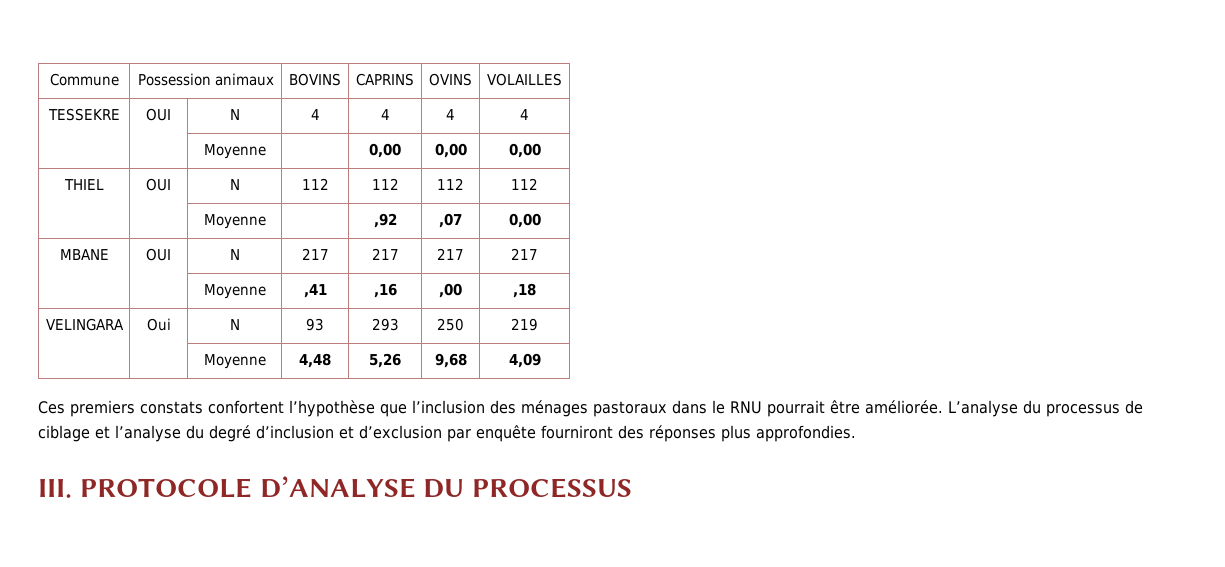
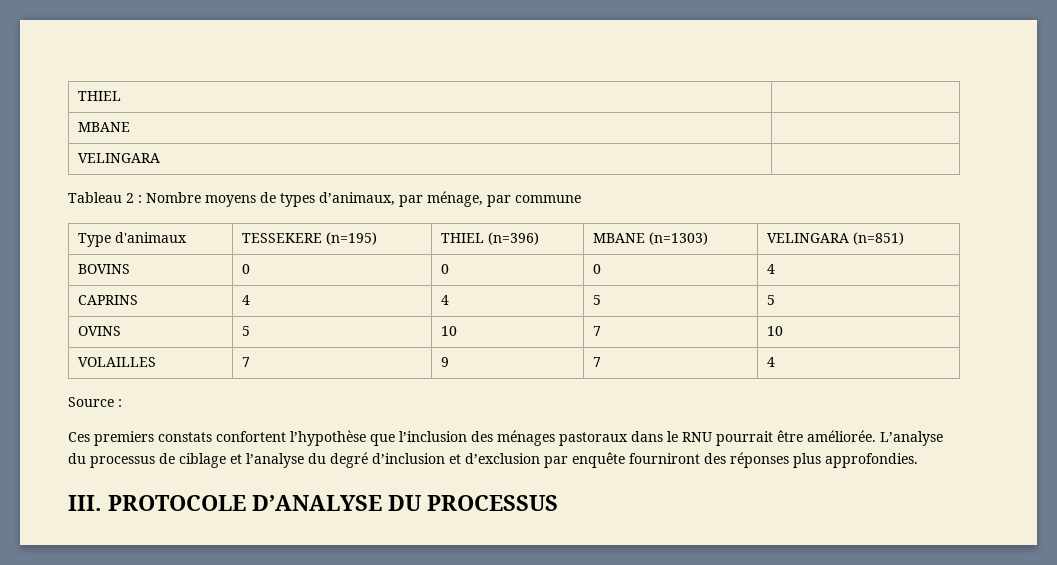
- Commune | Possession animaux | BOVINS | CAPRINS | OVINS | VOLAILLES
- TESSEKRE | OUI | N | 4 | 4 | 4 | 4
- | | Moyenne | | 0,00 | 0,00 | 0,00
- THIEL | OUI | N | 112 | 112 | 112 | 112
- | | Moyenne | | ,92 | ,07 | 0,00
- MBANE | OUI | N | 217 | 217 | 217 | 217
- | | Moyenne | ,41 | ,16 | ,00 | ,18
- VELINGARA | Oui | N | 93 | 293 | 250 | 219
- | | Moyenne | 4,48 | 5,26 | 9,68 | 4,09
+ THIEL |
+ MBANE |
+ VELINGARA |
+ Tableau 2 : Nombre moyens de types d’animaux, par ménage, par commune
+ Type d'animaux | TESSEKERE (n=195) | THIEL (n=396) | MBANE (n=1303) | VELINGARA (n=851)
+ BOVINS | 0 | 0 | 0 | 4
+ CAPRINS | 4 | 4 | 5 | 5
+ OVINS | 5 | 10 | 7 | 10
+ VOLAILLES | 7 | 9 | 7 | 4
+ Source :

